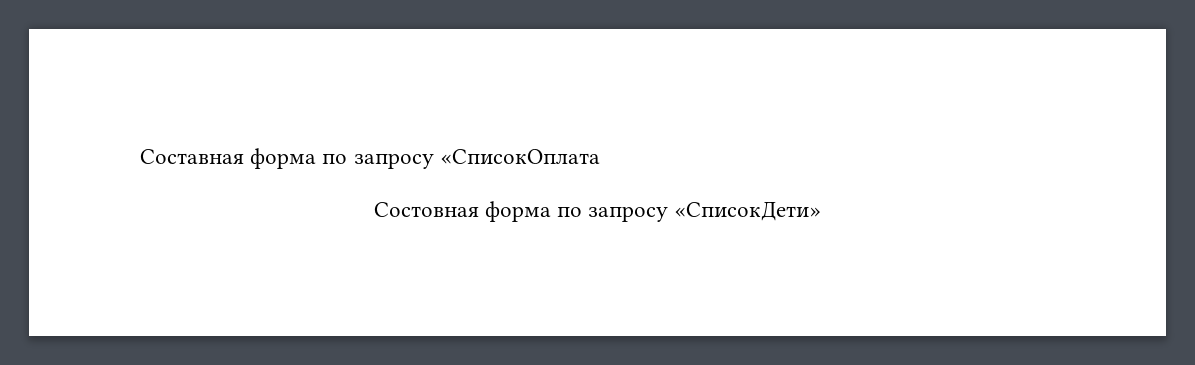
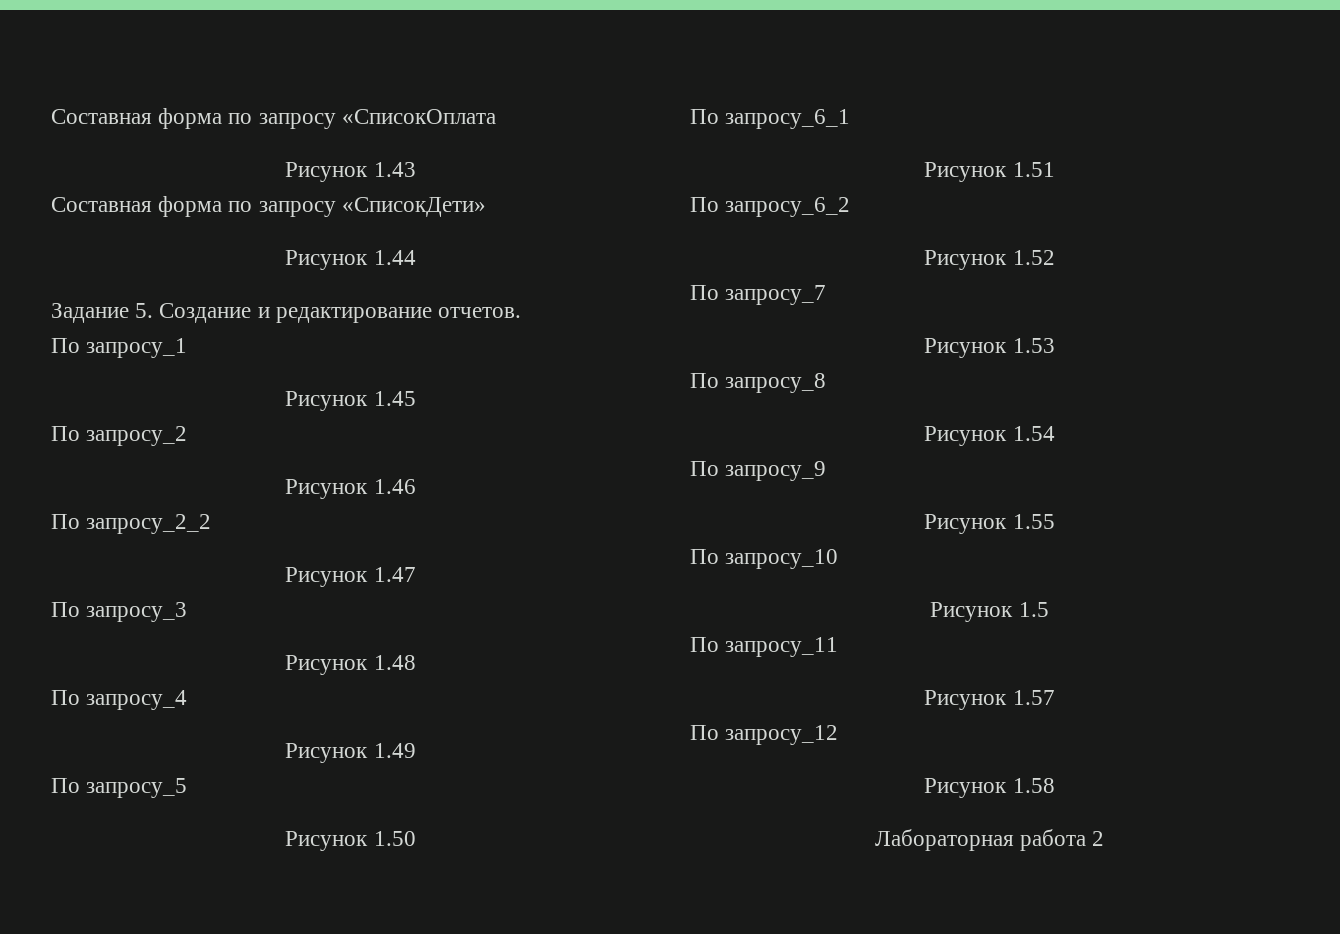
- Состовная форма по запросу «СписокДети»
+ Рисунок 1.43
+ Составная форма по запросу «СписокДети»
+ Рисунок 1.44
+ Задание 5. Создание и редактирование отчетов.
+ По запросу_1
+ Рисунок 1.45
+ По запросу_2
+ Рисунок 1.46
+ По запросу_2_2
+ Рисунок 1.47
+ По запросу_3
+ Рисунок 1.48
+ По запросу_4
+ Рисунок 1.49
+ По запросу_5
+ Рисунок 1.50
+ По запросу_6_1
+ Рисунок 1.51
+ По запросу_6_2
+ Рисунок 1.52
+ По запросу_7
+ Рисунок 1.53
+ По запросу_8
+ Рисунок 1.54
+ По запросу_9
+ Рисунок 1.55
+ По запросу_10
+ Рисунок 1.5
+ По запросу_11
+ Рисунок 1.57
+ По запросу_12
+ Рисунок 1.58
+ Лабораторная работа 2

